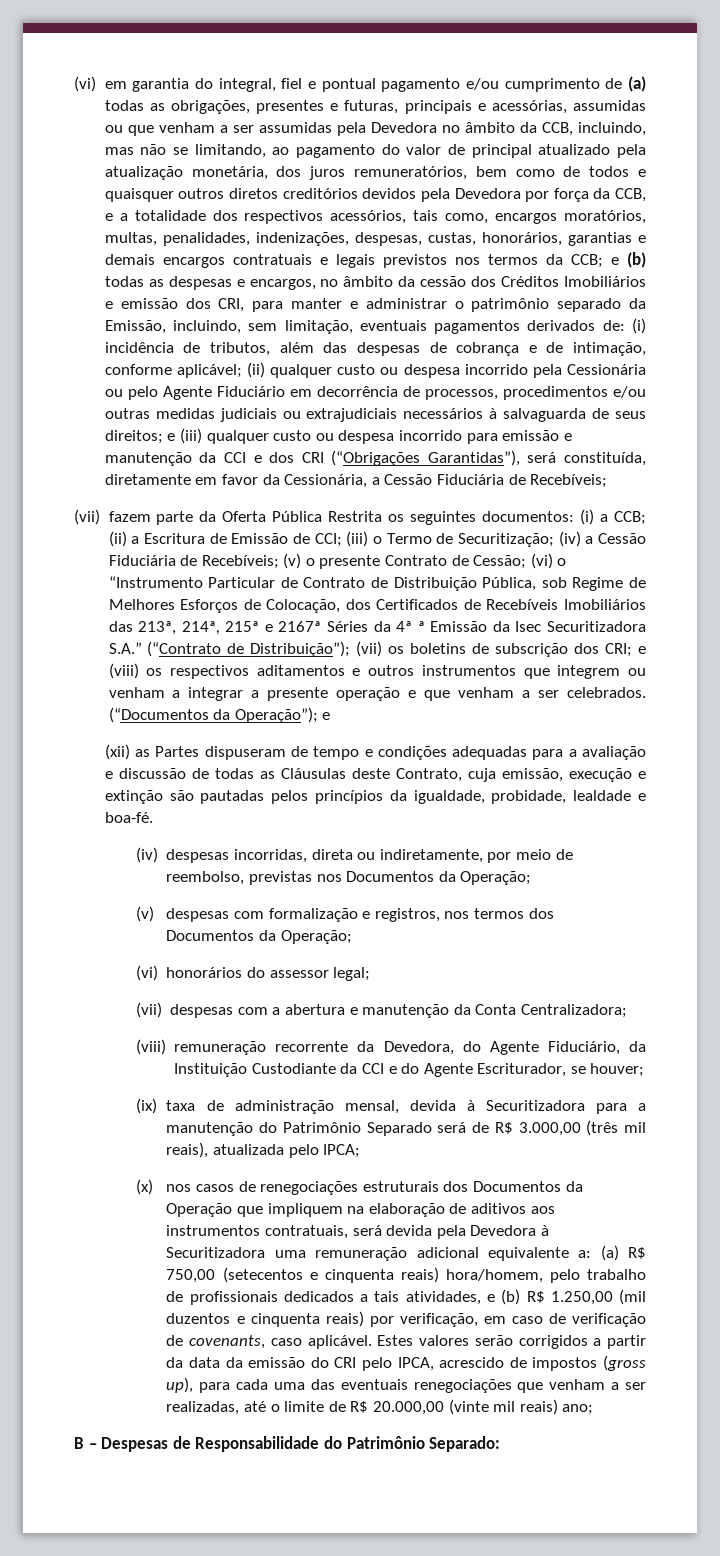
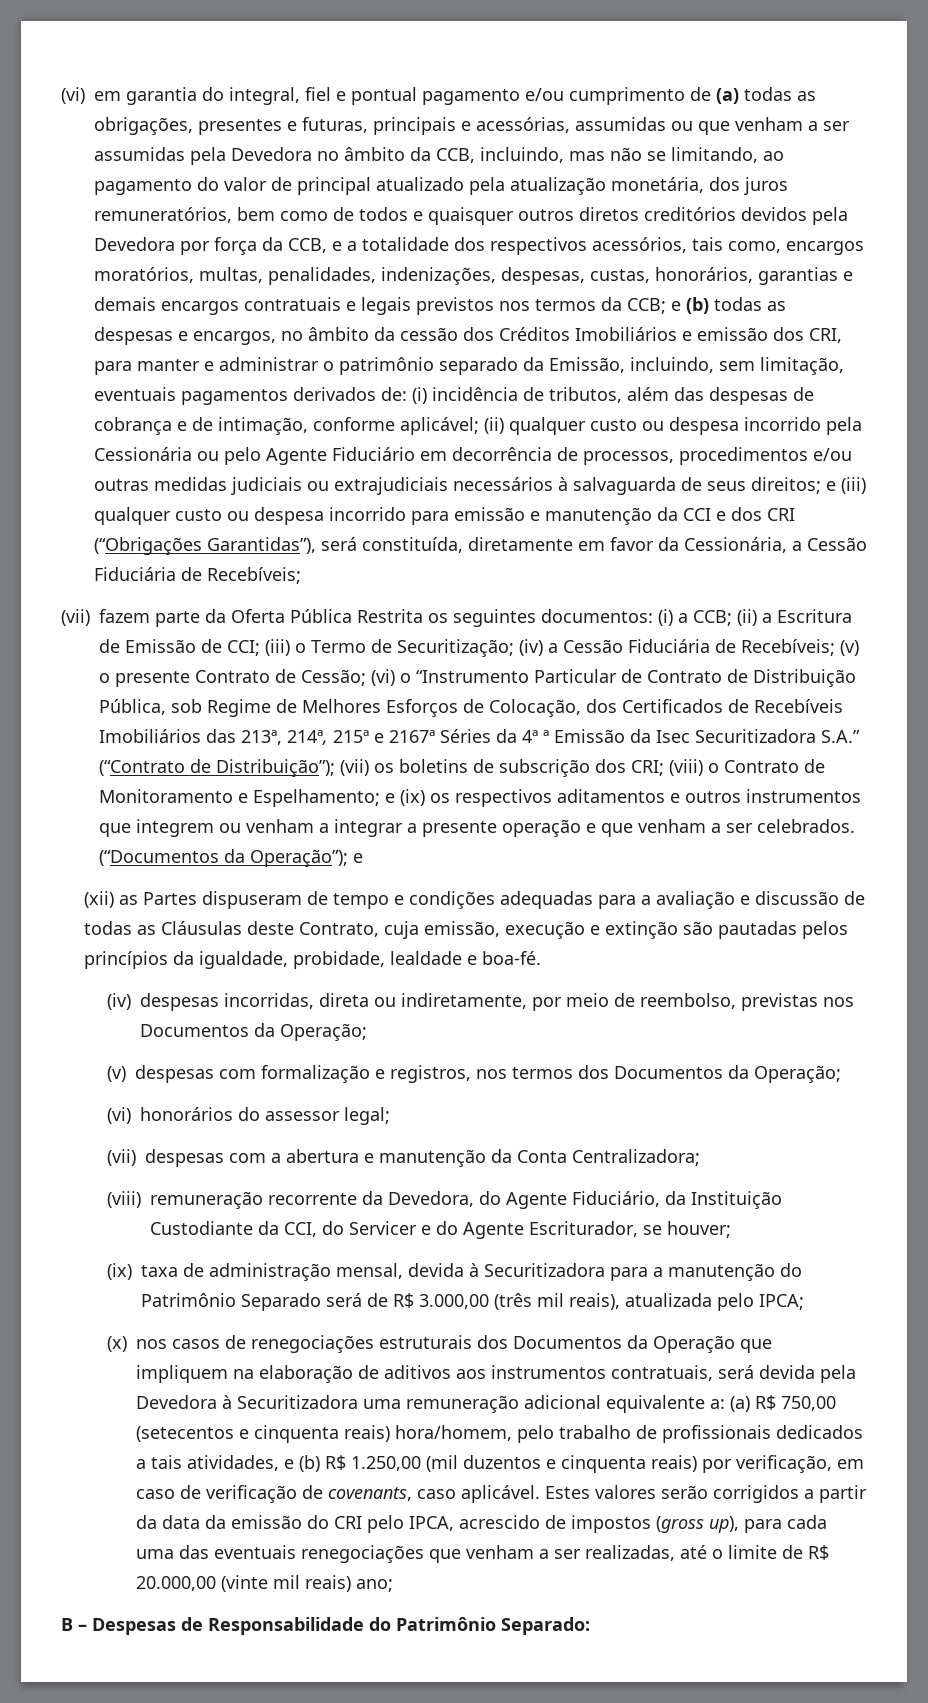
- e (viii) os respectivos aditamentos e outros instrumentos que integrem ou venham a integrar a presente operação e que venham a ser celebrados.
+ (viii) o Contrato de Monitoramento e Espelhamento; e (ix) os respectivos aditamentos e outros instrumentos que integrem ou venham a integrar a presente operação e que venham a ser celebrados.
- (viii) remuneração recorrente da Devedora, do Agente Fiduciário, da Instituição Custodiante da CCI e do Agente Escriturador, se houver;
+ (viii) remuneração recorrente da Devedora, do Agente Fiduciário, da Instituição Custodiante da CCI, do Servicer e do Agente Escriturador, se houver;

